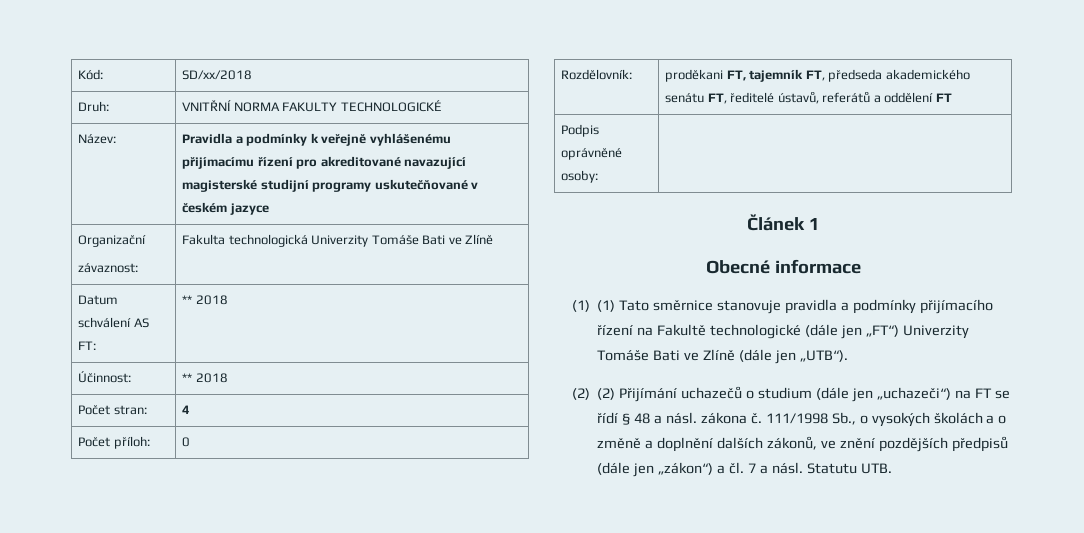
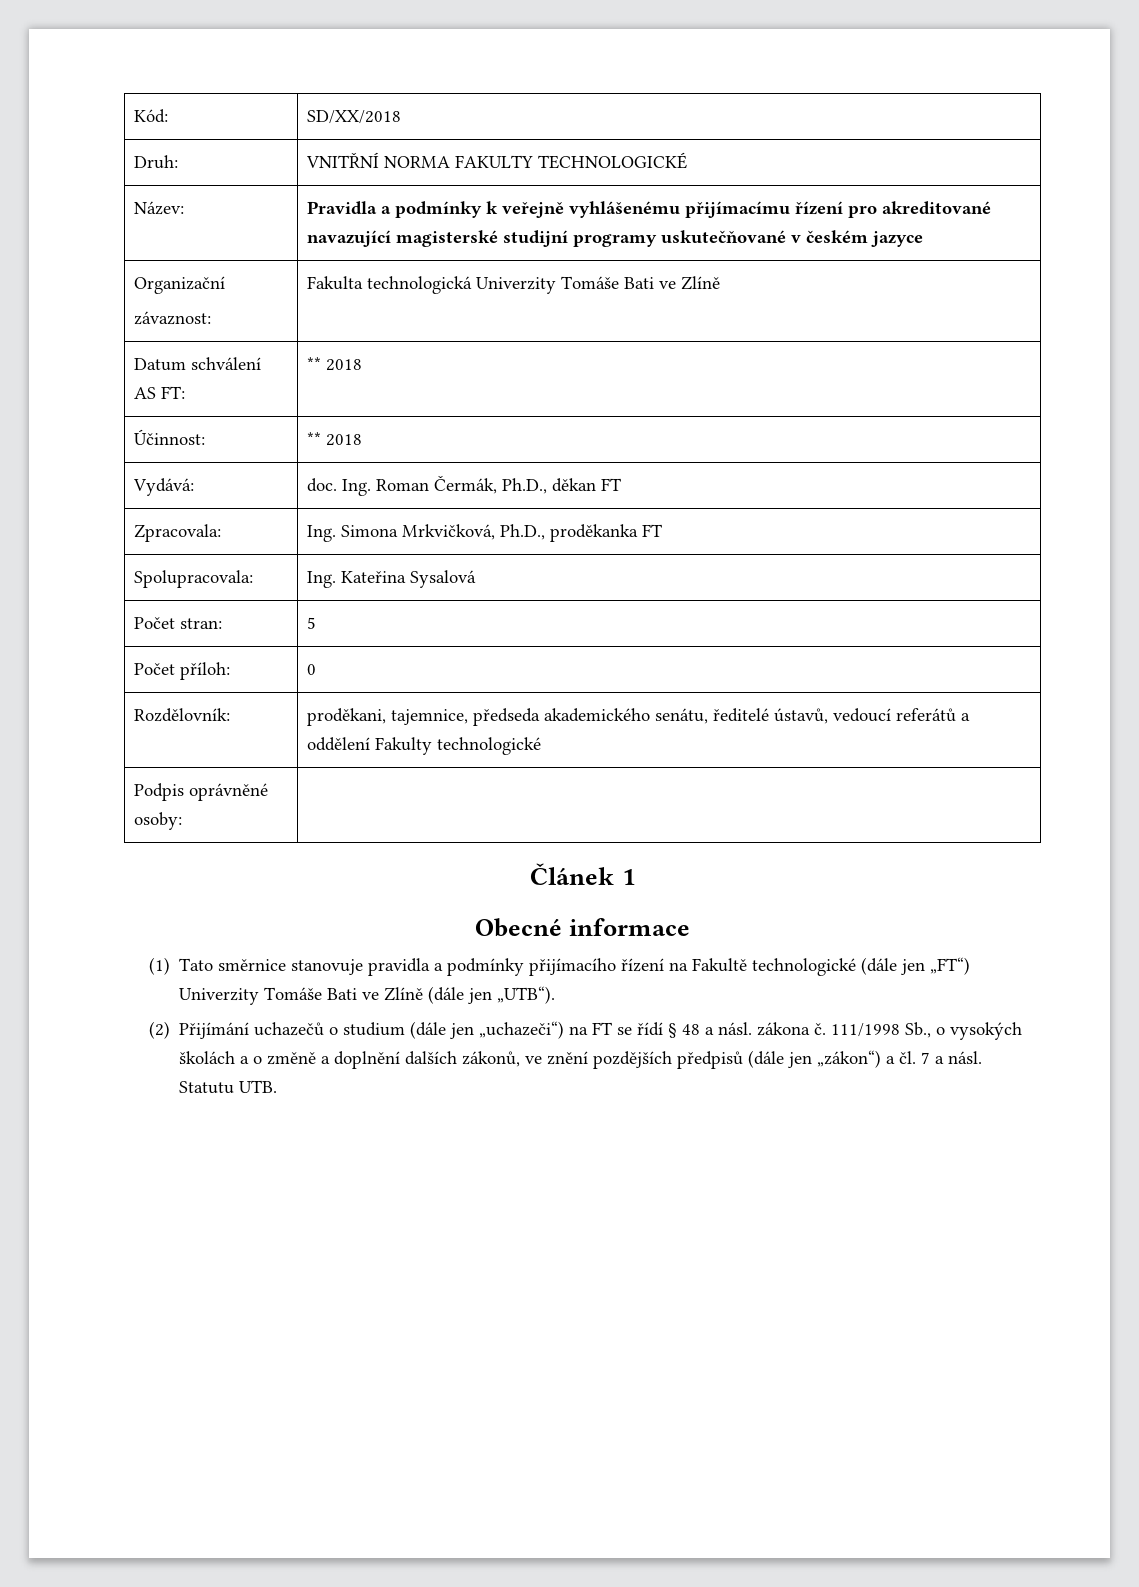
- Kód: | SD/xx/2018
+ Kód: | SD/XX/2018
+ Vydává: | doc. Ing. Roman Čermák, Ph.D., děkan FT
+ Zpracovala: | Ing. Simona Mrkvičková, Ph.D., proděkanka FT
+ Spolupracovala: | Ing. Kateřina Sysalová
- Počet stran: | 4
+ Počet stran: | 5
- Rozdělovník: | proděkani FT, tajemník FT, předseda akademického senátu FT, ředitelé ústavů, referátů a oddělení FT
+ Rozdělovník: | proděkani, tajemnice, předseda akademického senátu, ředitelé ústavů, vedoucí referátů a oddělení Fakulty technologické
- (1) (1) Tato směrnice stanovuje pravidla a podmínky přijímacího řízení na Fakultě technologické (dále jen „FT“) Univerzity Tomáše Bati ve Zlíně (dále jen „UTB“).
+ (1) Tato směrnice stanovuje pravidla a podmínky přijímacího řízení na Fakultě technologické (dále jen „FT“) Univerzity Tomáše Bati ve Zlíně (dále jen „UTB“).
- (2) (2) Přijímání uchazečů o studium (dále jen „uchazeči“) na FT se řídí § 48 a násl. zákona č.
+ (2) Přijímání uchazečů o studium (dále jen „uchazeči“) na FT se řídí § 48 a násl. zákona č.

